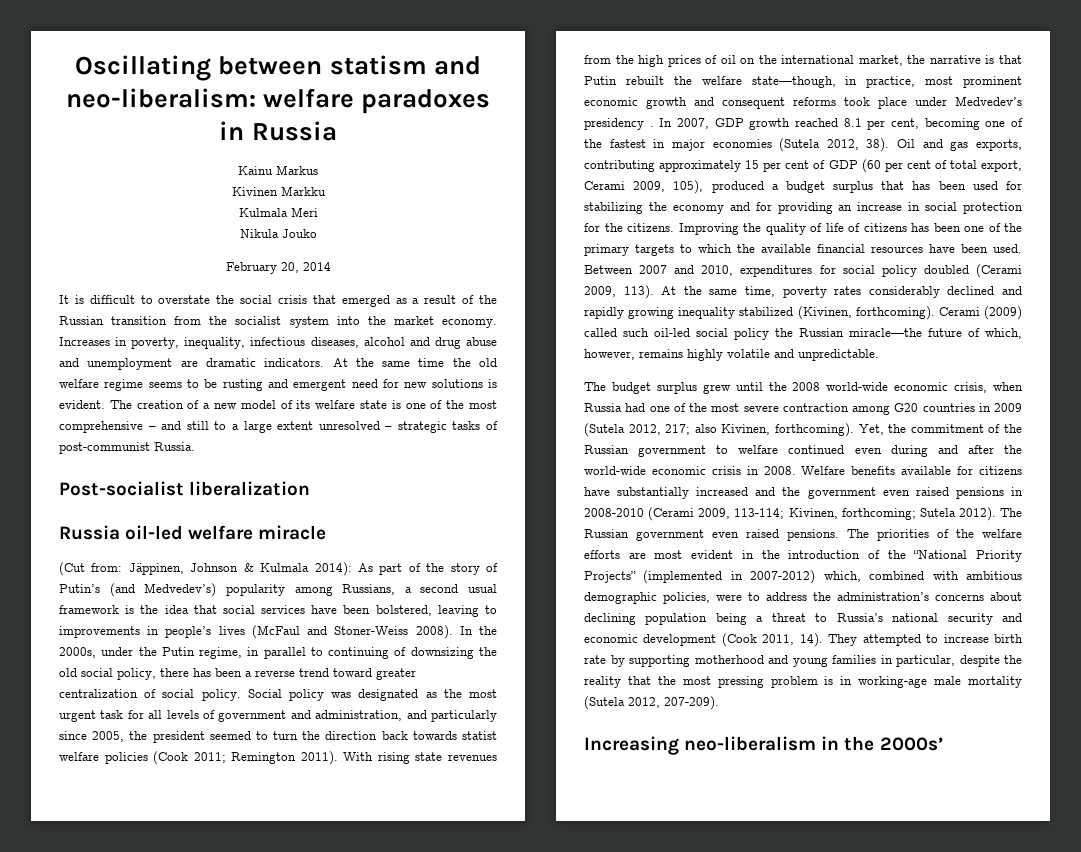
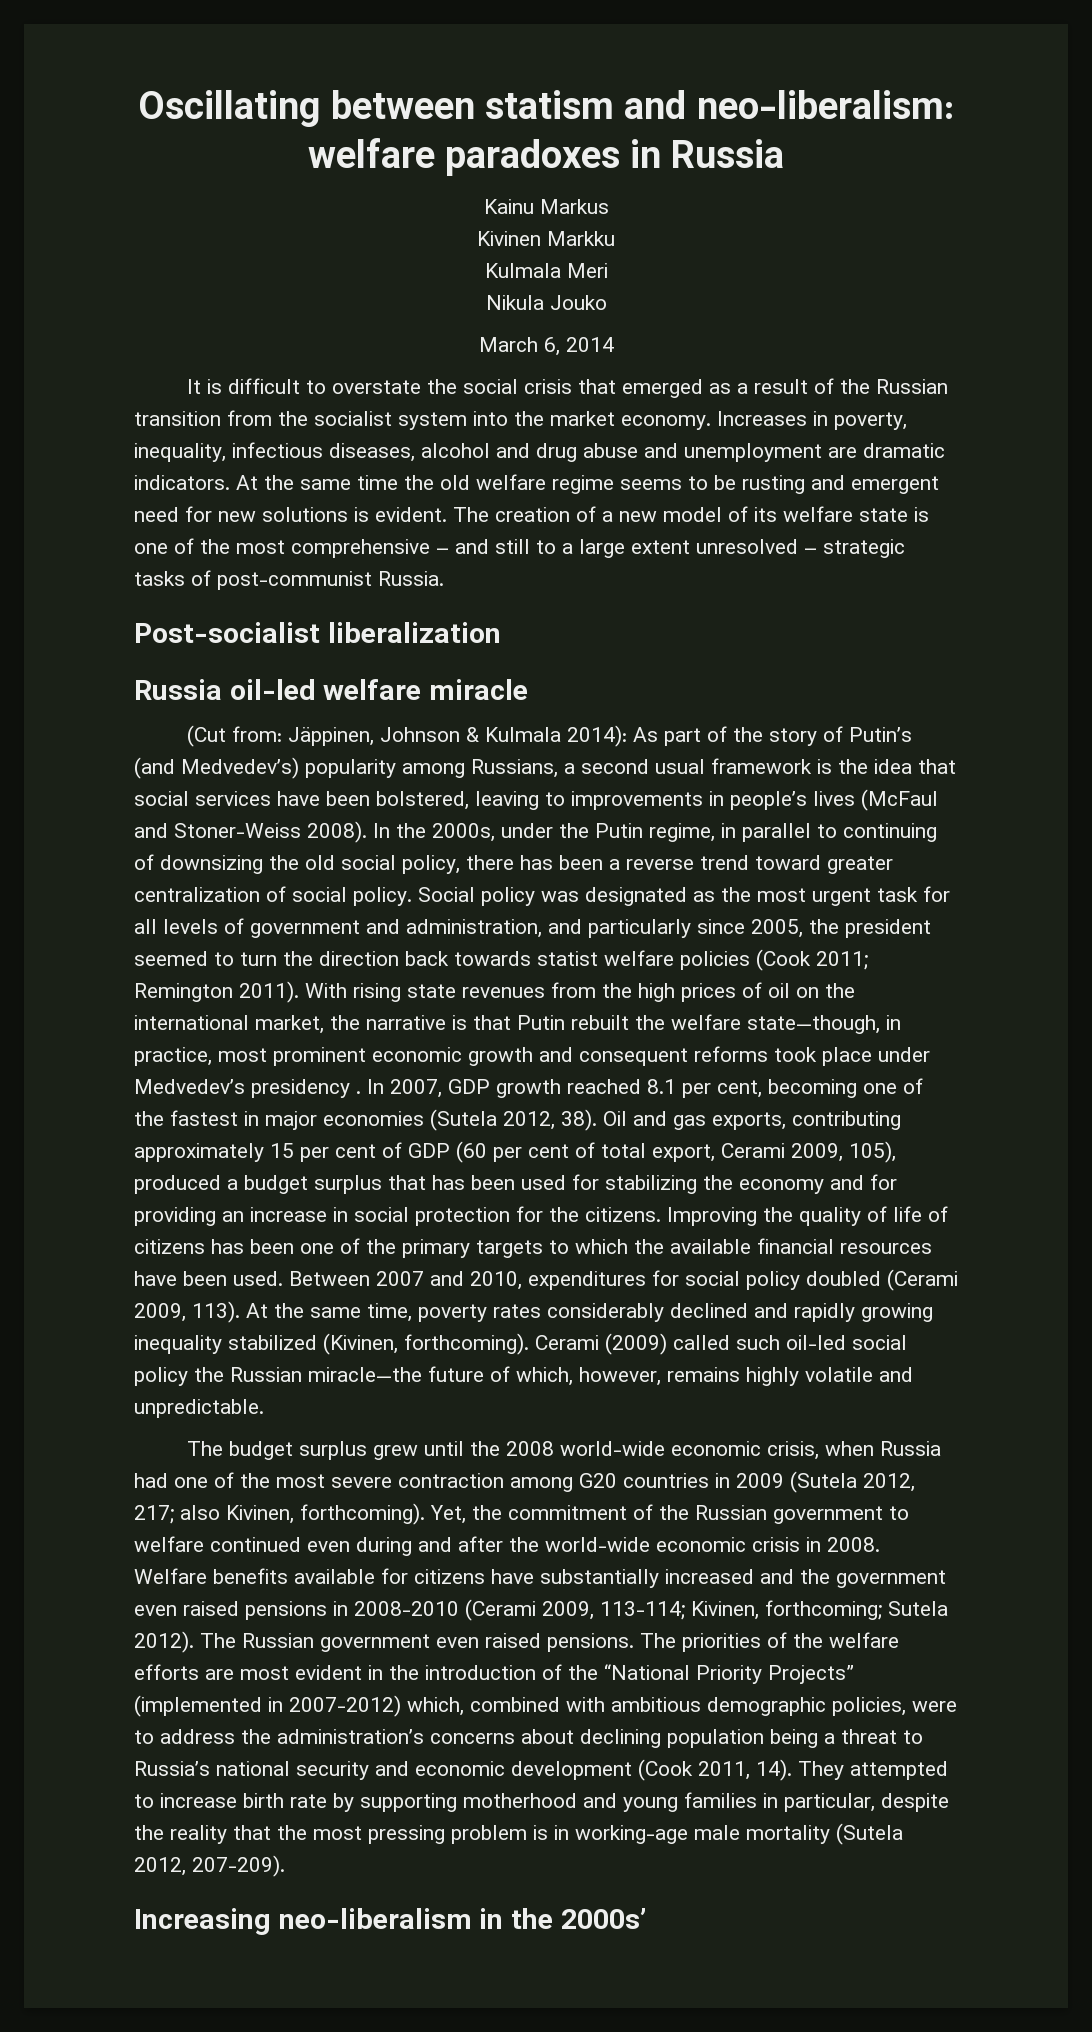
- February 20, 2014
+ March 6, 2014

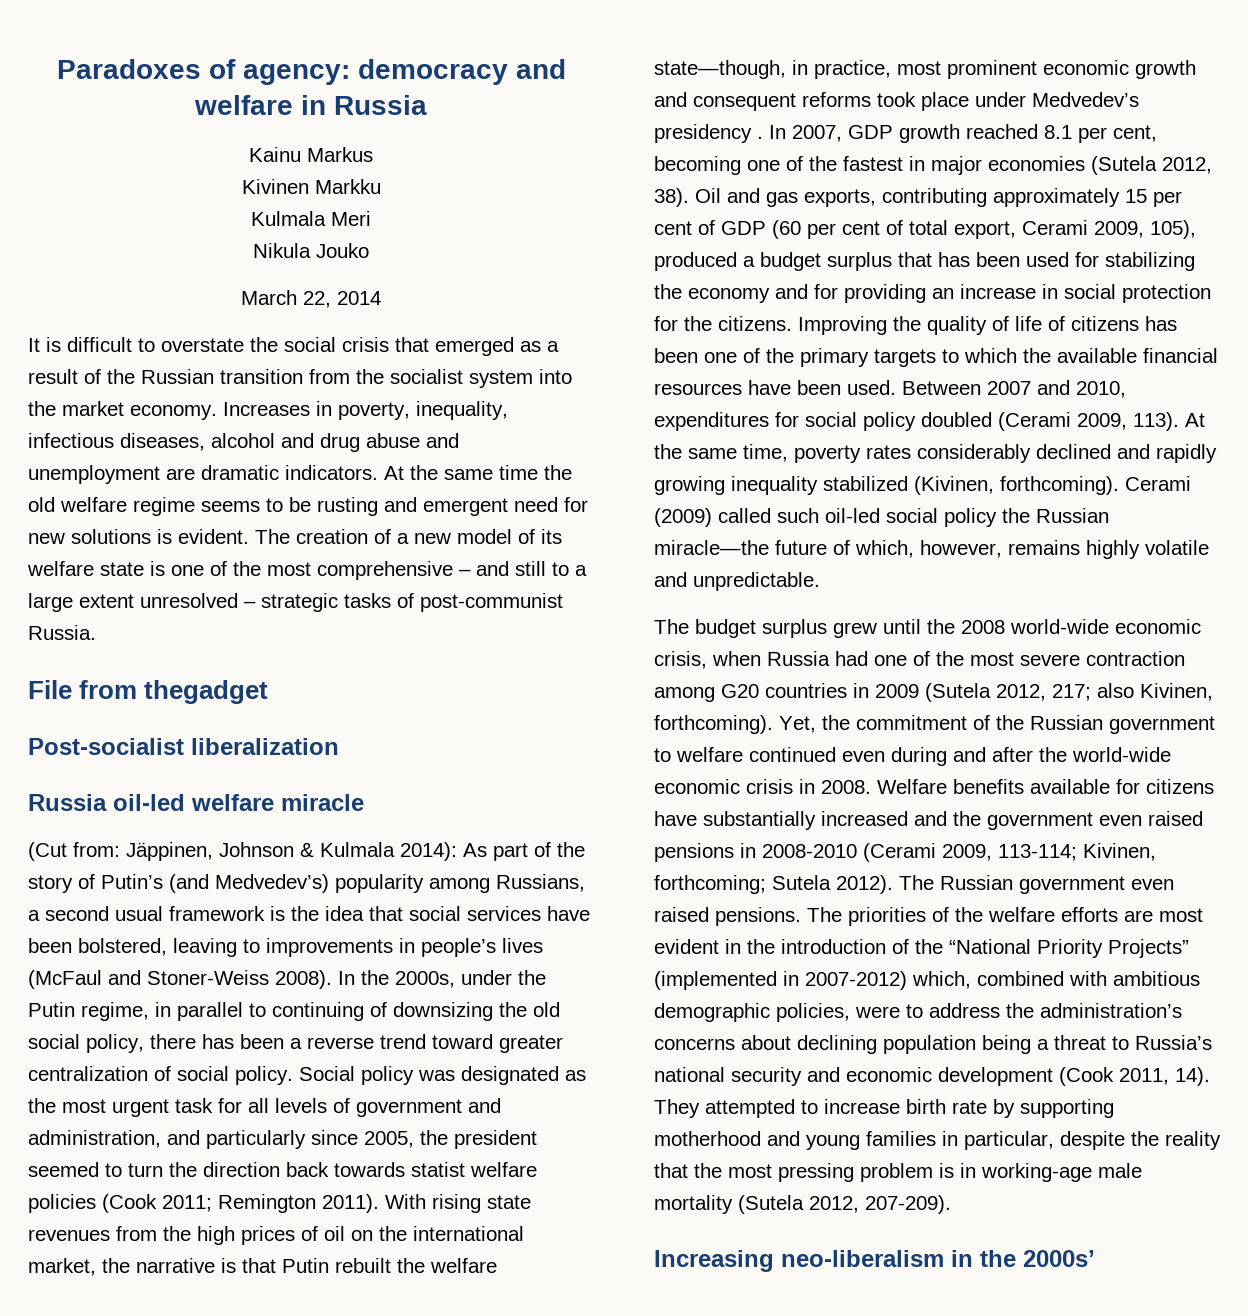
- Oscillating between statism and neo-liberalism: welfare paradoxes in Russia
+ Paradoxes of agency: democracy and welfare in Russia
- March 6, 2014
+ March 22, 2014
+ File from thegadget

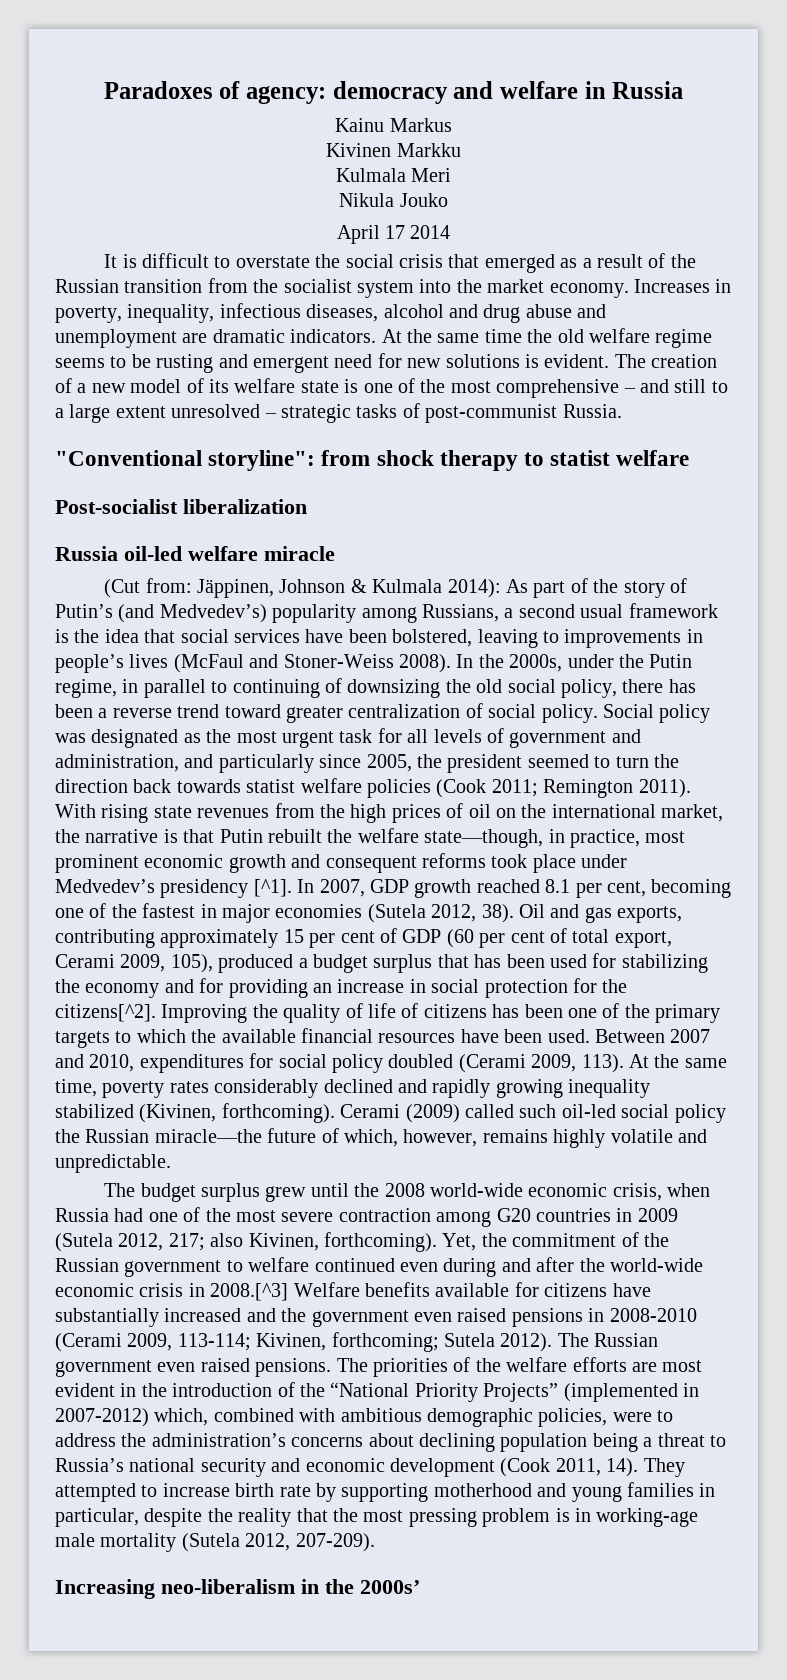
- March 22, 2014
+ April 17 2014
- File from thegadget
+ "Conventional storyline": from shock therapy to statist welfare
- With rising state revenues from the high prices of oil on the international market, the narrative is that Putin rebuilt the welfare state—though, in practice, most prominent economic growth and consequent reforms took place under Medvedev’s presidency .
+ With rising state revenues from the high prices of oil on the international market, the narrative is that Putin rebuilt the welfare state—though, in practice, most prominent economic growth and consequent reforms took place under Medvedev’s presidency [^1].
- Oil and gas exports, contributing approximately 15 per cent of GDP (60 per cent of total export, Cerami 2009, 105), produced a budget surplus that has been used for stabilizing the economy and for providing an increase in social protection for the citizens.
+ Oil and gas exports, contributing approximately 15 per cent of GDP (60 per cent of total export, Cerami 2009, 105), produced a budget surplus that has been used for stabilizing the economy and for providing an increase in social protection for the citizens[^2].
- Yet, the commitment of the Russian government to welfare continued even during and after the world-wide economic crisis in 2008. Welfare benefits available for citizens have substantially increased and the government even raised pensions in 2008-2010 (Cerami 2009, 113-114; Kivinen, forthcoming; Sutela 2012).
+ Yet, the commitment of the Russian government to welfare continued even during and after the world-wide economic crisis in 2008.[^3] Welfare benefits available for citizens have substantially increased and the government even raised pensions in 2008-2010 (Cerami 2009, 113-114; Kivinen, forthcoming; Sutela 2012).

